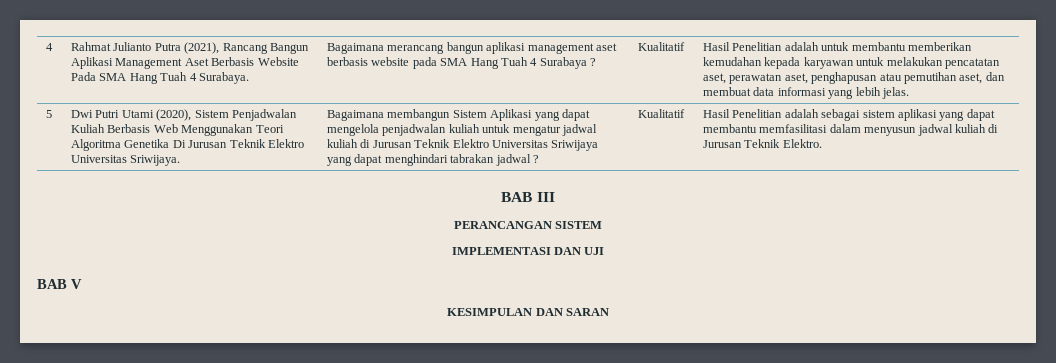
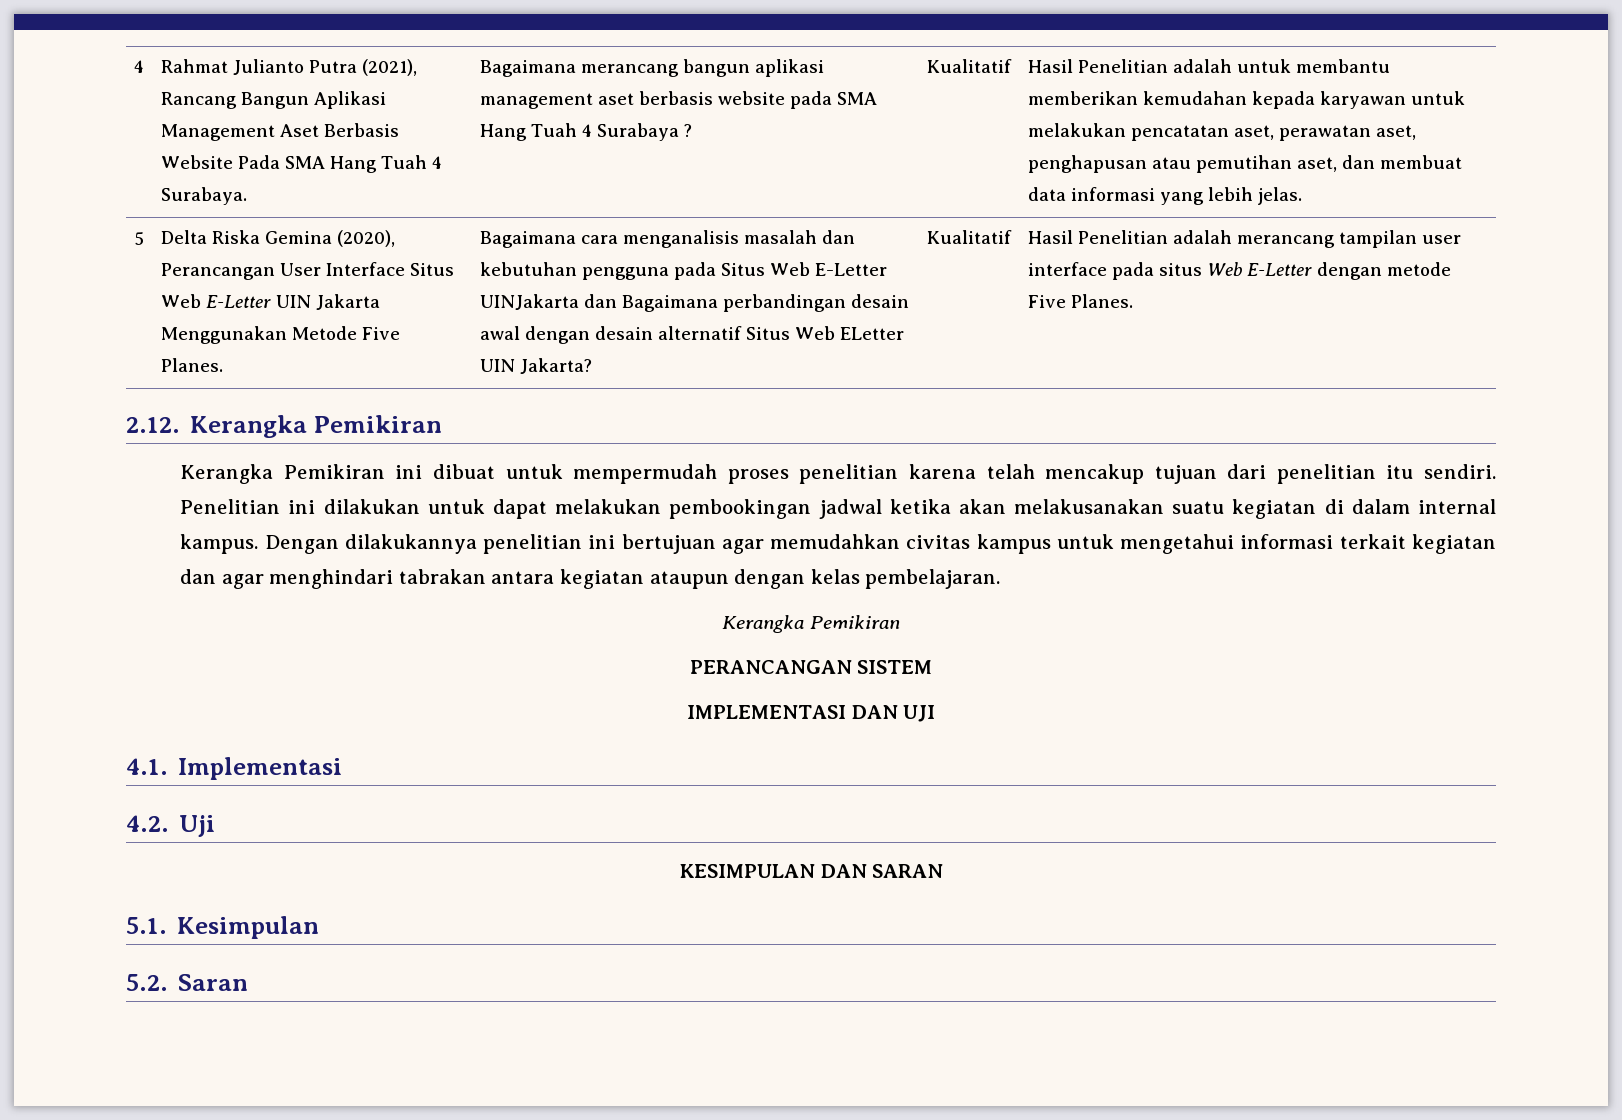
- Dwi Putri Utami (2020), Sistem Penjadwalan Kuliah Berbasis Web Menggunakan Teori Algoritma Genetika Di Jurusan Teknik Elektro Universitas Sriwijaya. | Bagaimana membangun Sistem Aplikasi yang dapat mengelola penjadwalan kuliah untuk mengatur jadwal kuliah di Jurusan Teknik Elektro Universitas Sriwijaya yang dapat menghindari tabrakan jadwal ? | Kualitatif | Hasil Penelitian adalah sebagai sistem aplikasi yang dapat membantu memfasilitasi dalam menyusun jadwal kuliah di Jurusan Teknik Elektro.
- BAB III
+ Delta Riska Gemina (2020), Perancangan User Interface Situs Web E-Letter UIN Jakarta Menggunakan Metode Five Planes. | Bagaimana cara menganalisis masalah dan kebutuhan pengguna pada Situs Web E-Letter UINJakarta dan Bagaimana perbandingan desain awal dengan desain alternatif Situs Web ELetter UIN Jakarta? | Kualitatif | Hasil Penelitian adalah merancang tampilan user interface pada situs Web E-Letter dengan metode Five Planes.
+ 2.12. Kerangka Pemikiran
+ Kerangka Pemikiran ini dibuat untuk mempermudah proses penelitian karena telah mencakup tujuan dari penelitian itu sendiri. Penelitian ini dilakukan untuk dapat melakukan pembookingan jadwal ketika akan melakusanakan suatu kegiatan di dalam internal kampus. Dengan dilakukannya penelitian ini bertujuan agar memudahkan civitas kampus untuk mengetahui informasi terkait kegiatan dan agar menghindari tabrakan antara kegiatan ataupun dengan kelas pembelajaran.
+ Kerangka Pemikiran
- BAB V
+ 4.1. Implementasi
+ 4.2. Uji
+ 5.1. Kesimpulan
+ 5.2. Saran

